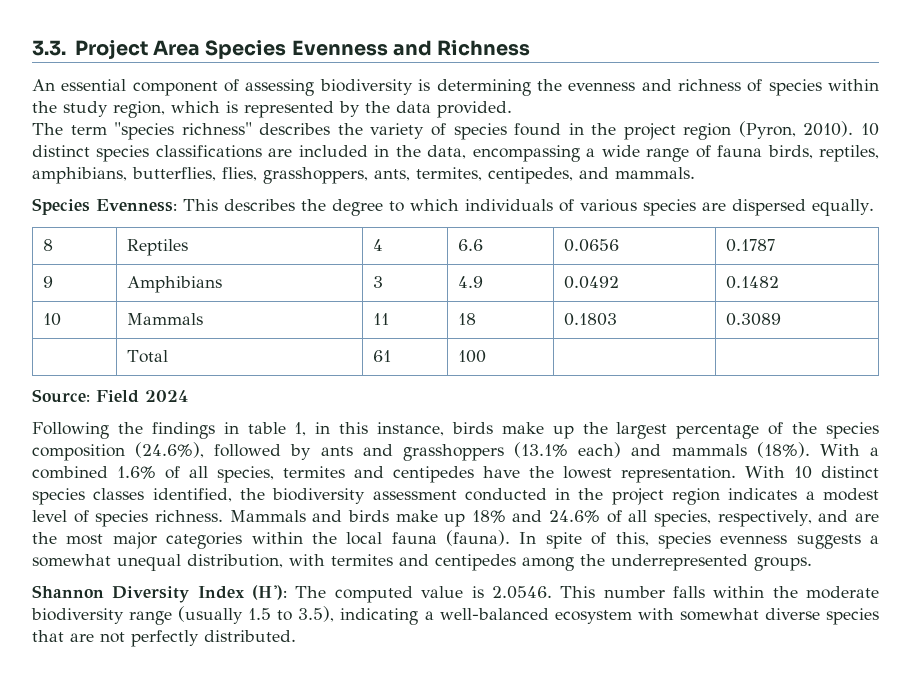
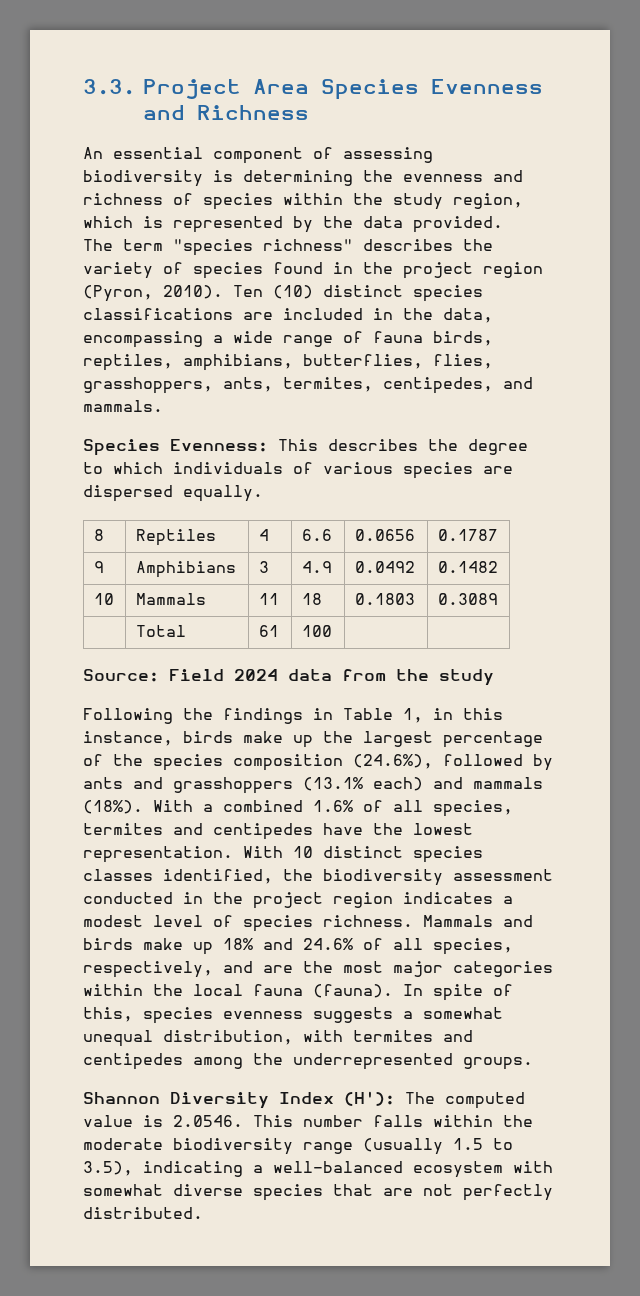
- 10 distinct species classifications are included in the data, encompassing a wide range of fauna birds, reptiles, amphibians, butterflies, flies, grasshoppers, ants, termites, centipedes, and mammals.
+ Ten (10) distinct species classifications are included in the data, encompassing a wide range of fauna birds, reptiles, amphibians, butterflies, flies, grasshoppers, ants, termites, centipedes, and mammals.
- Source: Field 2024
+ Source: Field 2024 data from the study
- Following the findings in table 1, in this instance, birds make up the largest percentage of the species composition (24.6%), followed by ants and grasshoppers (13.1% each) and mammals (18%).
+ Following the findings in Table 1, in this instance, birds make up the largest percentage of the species composition (24.6%), followed by ants and grasshoppers (13.1% each) and mammals (18%).

